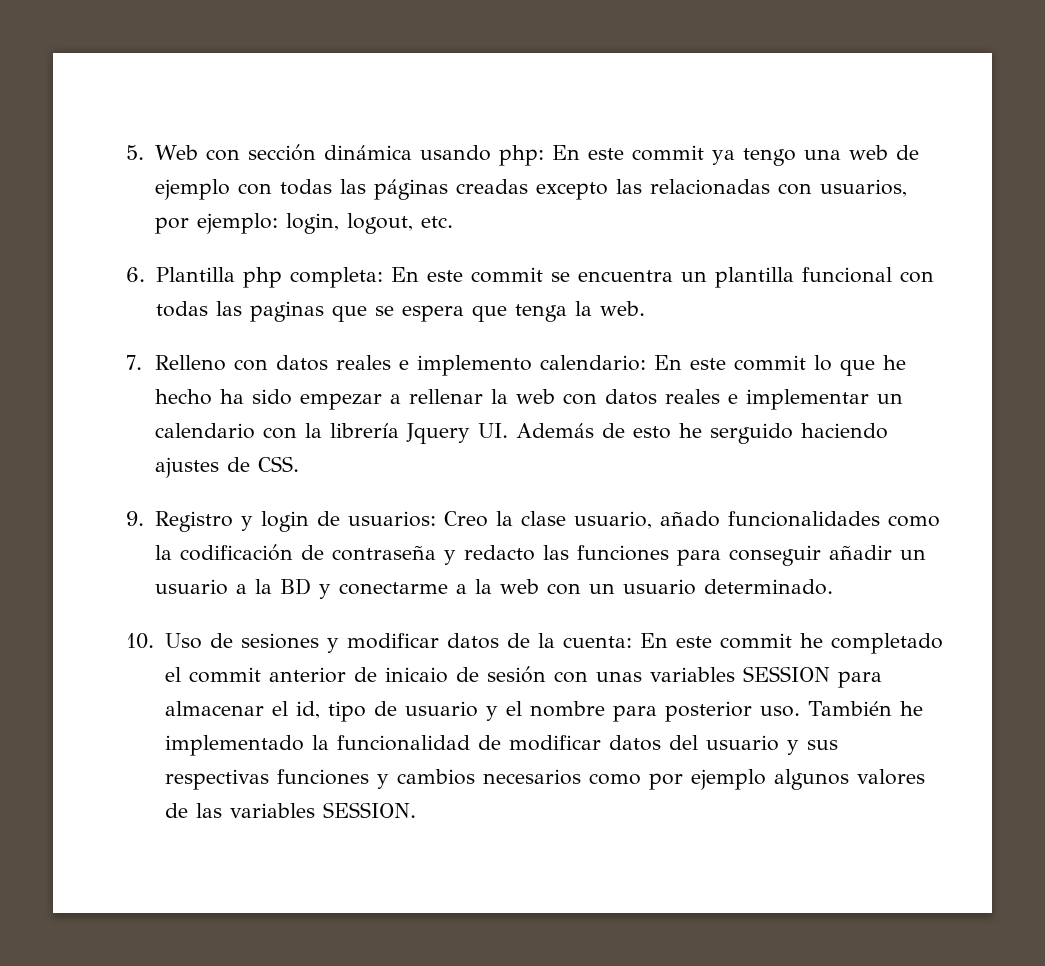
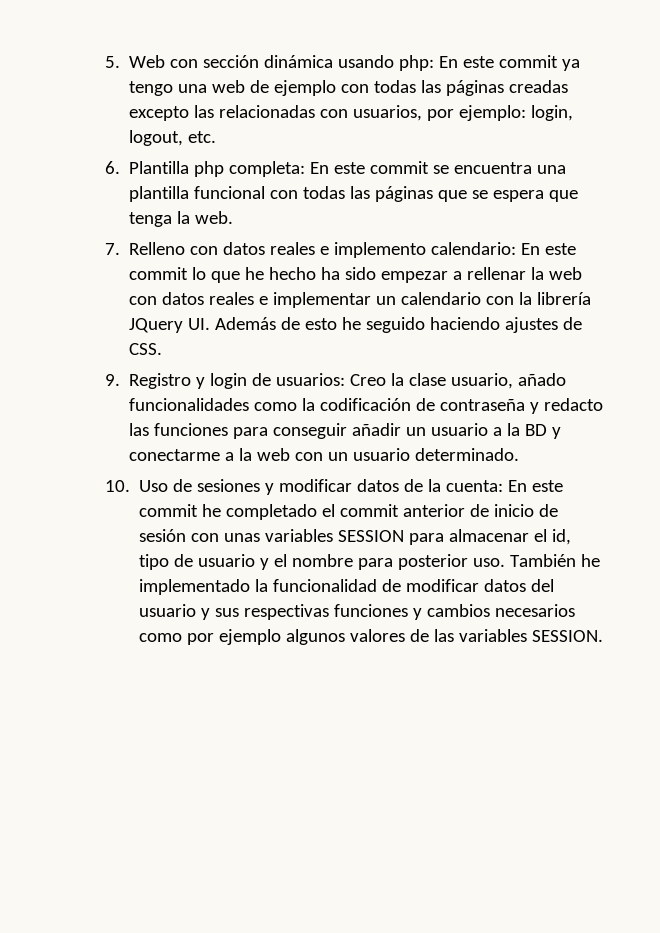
- 6. Plantilla php completa: En este commit se encuentra un plantilla funcional con todas las paginas que se espera que tenga la web.
+ 6. Plantilla php completa: En este commit se encuentra una plantilla funcional con todas las páginas que se espera que tenga la web.
- 7. Relleno con datos reales e implemento calendario: En este commit lo que he hecho ha sido empezar a rellenar la web con datos reales e implementar un calendario con la librería Jquery UI. Además de esto he serguido haciendo ajustes de CSS.
+ 7. Relleno con datos reales e implemento calendario: En este commit lo que he hecho ha sido empezar a rellenar la web con datos reales e implementar un calendario con la librería JQuery UI. Además de esto he seguido haciendo ajustes de CSS.
- 10. Uso de sesiones y modificar datos de la cuenta: En este commit he completado el commit anterior de inicaio de sesión con unas variables SESSION para almacenar el id, tipo de usuario y el nombre para posterior uso.
+ 10. Uso de sesiones y modificar datos de la cuenta: En este commit he completado el commit anterior de inicio de sesión con unas variables SESSION para almacenar el id, tipo de usuario y el nombre para posterior uso.

